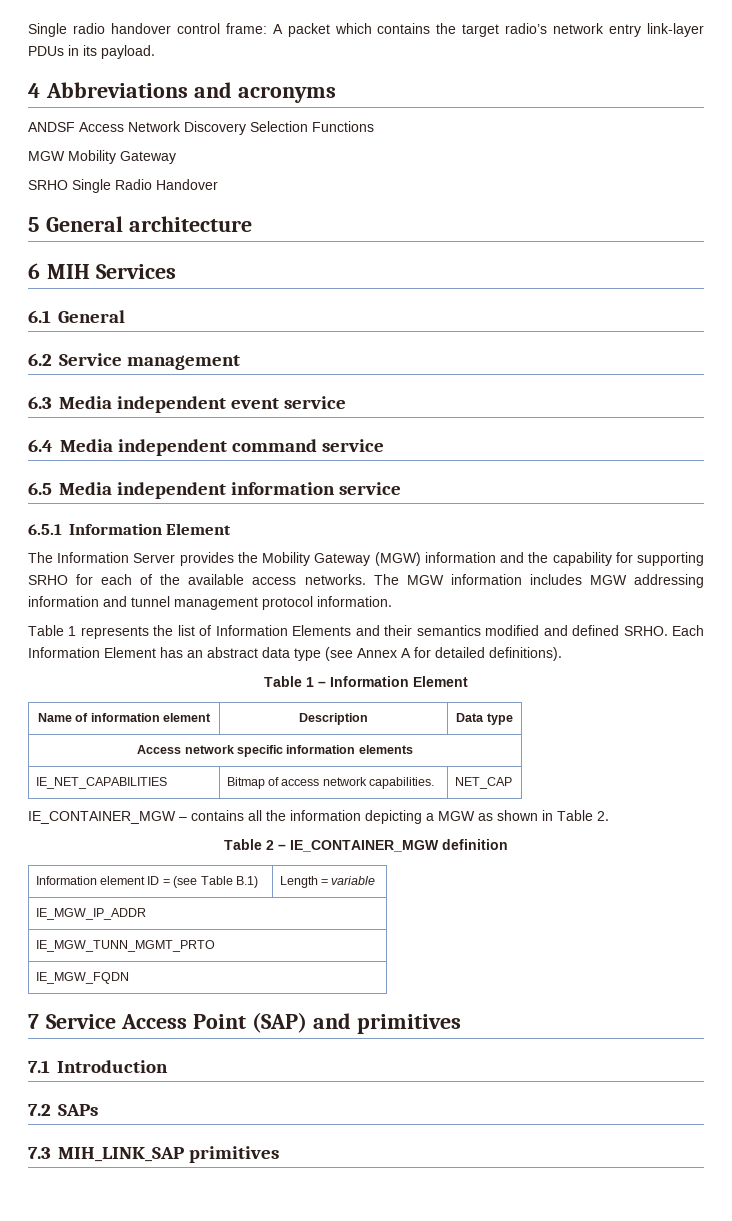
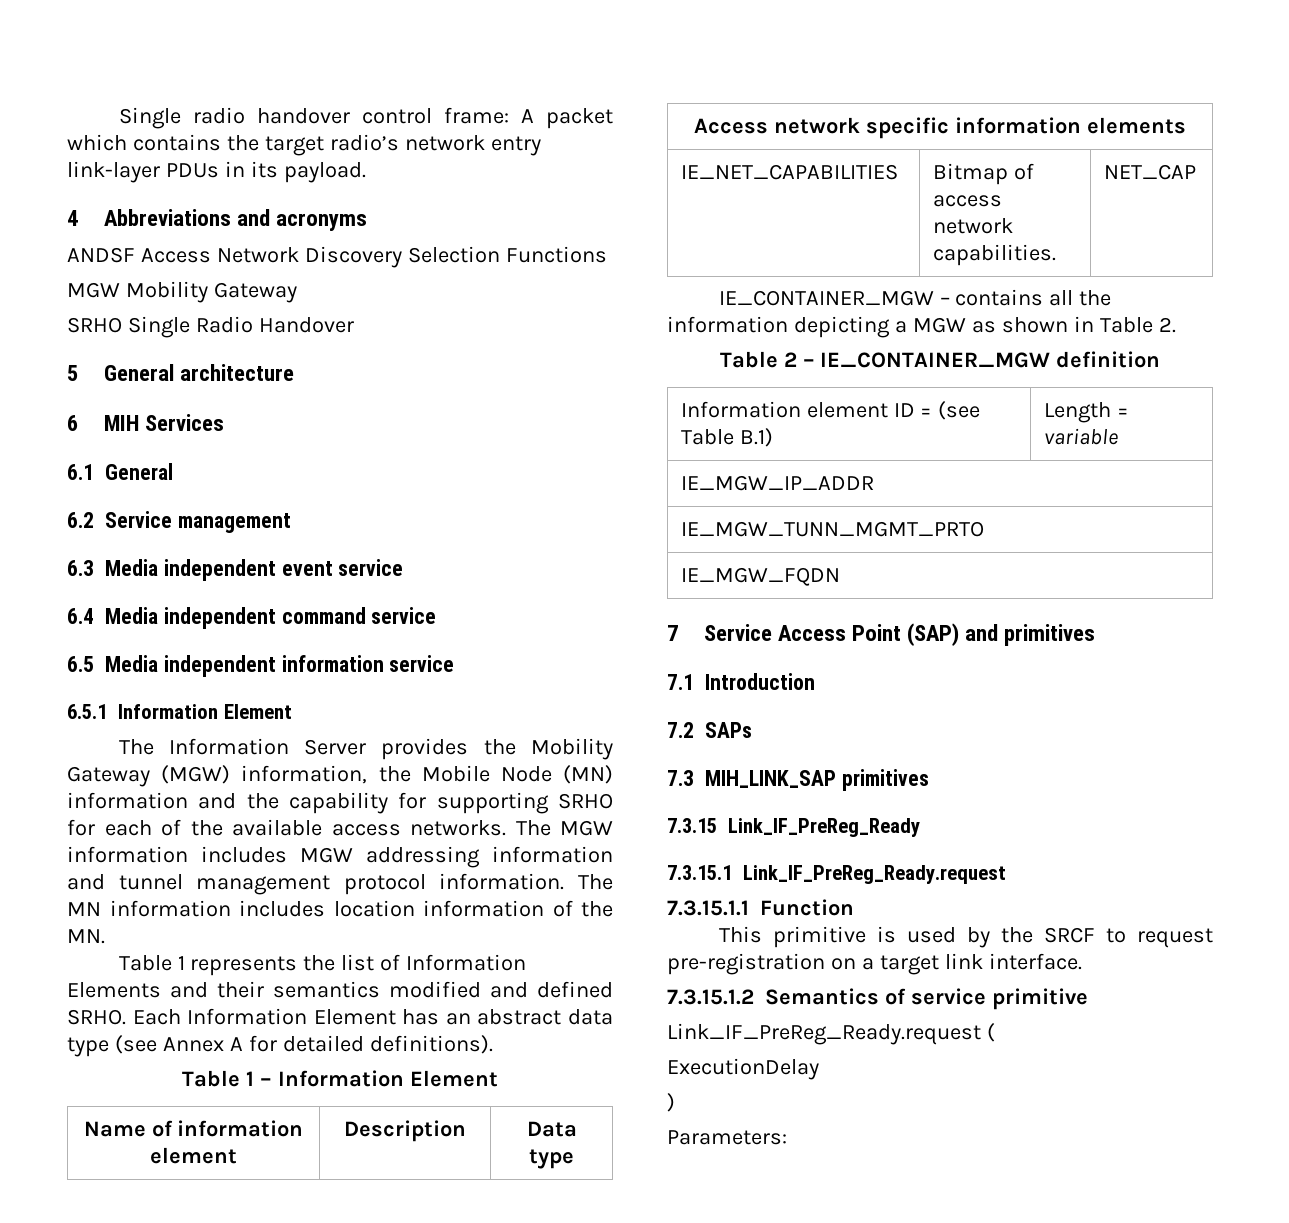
- The Information Server provides the Mobility Gateway (MGW) information and the capability for supporting SRHO for each of the available access networks.
+ The Information Server provides the Mobility Gateway (MGW) information, the Mobile Node (MN) information and the capability for supporting SRHO for each of the available access networks.
+ The MN information includes location information of the MN.
+ 7.3.15 Link_IF_PreReg_Ready
+ 7.3.15.1 Link_IF_PreReg_Ready.request
+ 7.3.15.1.1 Function
+ This primitive is used by the SRCF to request pre-registration on a target link interface.
+ 7.3.15.1.2 Semantics of service primitive
+ Link_IF_PreReg_Ready.request (
+ ExecutionDelay
+ )
+ Parameters:

